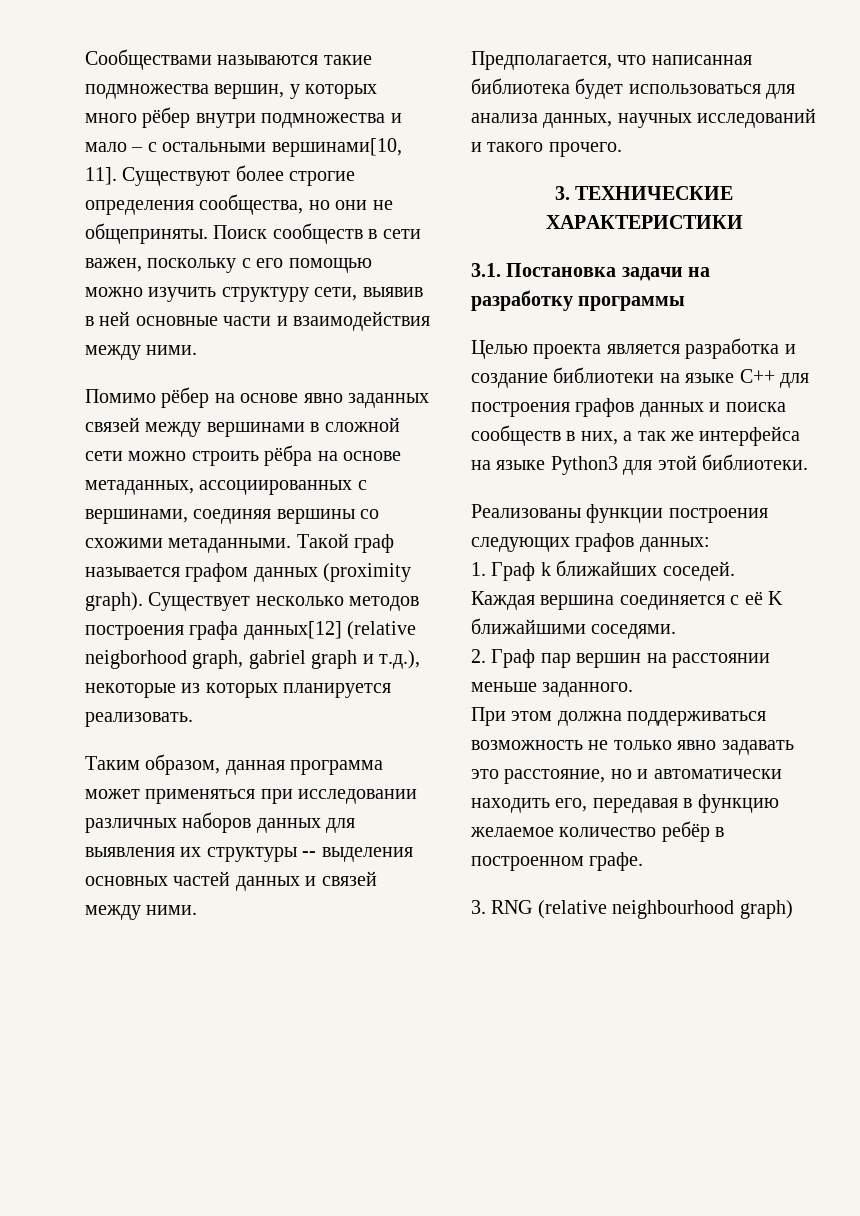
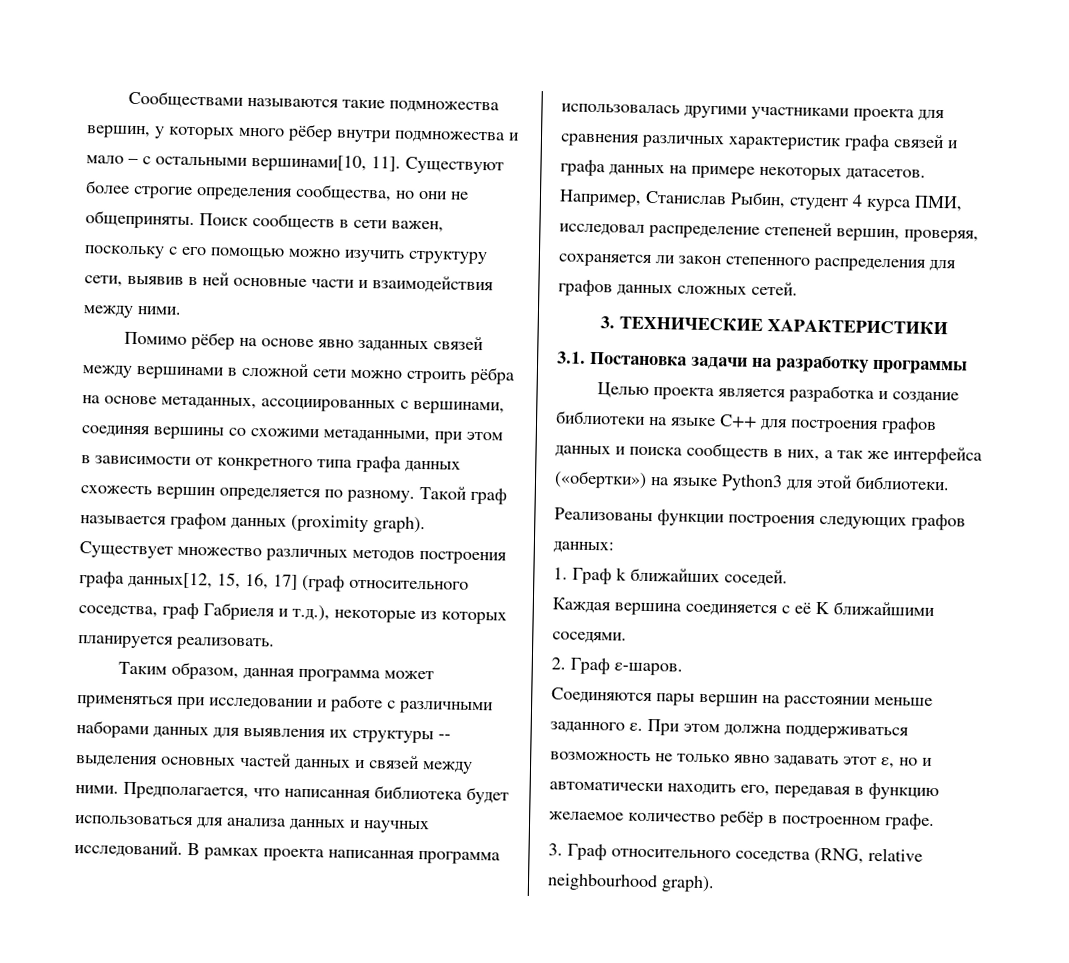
- Помимо рёбер на основе явно заданных связей между вершинами в сложной сети можно строить рёбра на основе метаданных, ассоциированных с вершинами, соединяя вершины со схожими метаданными.
+ Помимо рёбер на основе явно заданных связей между вершинами в сложной сети можно строить рёбра на основе метаданных, ассоциированных с вершинами, соединяя вершины со схожими метаданными, при этом в зависимости от конкретного типа графа данных схожесть вершин определяется по разному.
- Существует несколько методов построения графа данных[12] (relative neigborhood graph, gabriel graph и т.д.), некоторые из которых планируется реализовать.
+ Существует множество различных методов построения графа данных[12, 15, 16, 17] (граф относительного соседства, граф Габриеля и т.д.), некоторые из которых планируется реализовать.
- Таким образом, данная программа может применяться при исследовании различных наборов данных для выявления их структуры -- выделения основных частей данных и связей между ними.
- Предполагается, что написанная библиотека будет использоваться для анализа данных, научных исследований и такого прочего.
+ Таким образом, данная программа может применяться при исследовании и работе с различными наборами данных для выявления их структуры -- выделения основных частей данных и связей между ними. Предполагается, что написанная библиотека будет использоваться для анализа данных и научных исследований. В рамках проекта написанная программа использовалась другими участниками проекта для сравнения различных характеристик графа связей и графа данных на примере некоторых датасетов. Например, Станислав Рыбин, студент 4 курса ПМИ, исследовал распределение степеней вершин, проверяя, сохраняется ли закон степенного распределения для графов данных сложных сетей.
- Целью проекта является разработка и создание библиотеки на языке С++ для построения графов данных и поиска сообществ в них, а так же интерфейса на языке Python3 для этой библиотеки.
+ Целью проекта является разработка и создание библиотеки на языке С++ для построения графов данных и поиска сообществ в них, а так же интерфейса («обертки») на языке Python3 для этой библиотеки.
- 2. Граф пар вершин на расстоянии меньше заданного.
- При этом должна поддерживаться возможность не только явно задавать это расстояние, но и автоматически находить его, передавая в функцию желаемое количество ребёр в построенном графе.
+ 2. Граф ε-шаров.
+ Соединяются пары вершин на расстоянии меньше заданного ε. При этом должна поддерживаться возможность не только явно задавать этот ε, но и автоматически находить его, передавая в функцию желаемое количество ребёр в построенном графе.
- 3. RNG (relative neighbourhood graph)
+ 3. Граф относительного соседства (RNG, relative neighbourhood graph).

